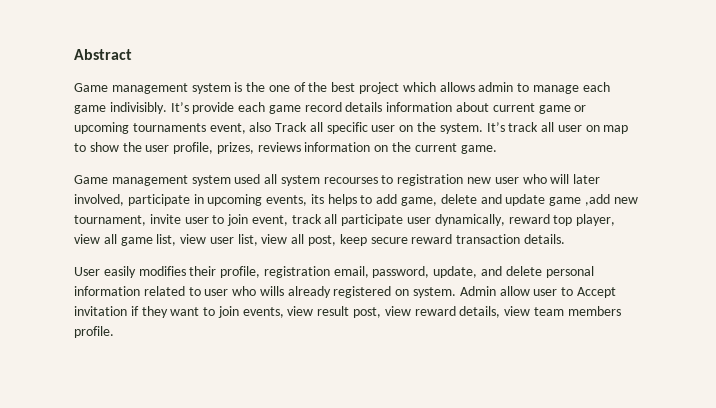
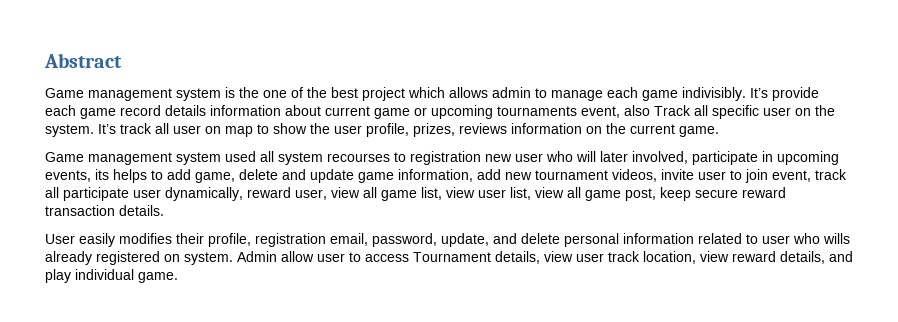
- Game management system used all system recourses to registration new user who will later involved, participate in upcoming events, its helps to add game, delete and update game ,add new tournament, invite user to join event, track all participate user dynamically, reward top player, view all game list, view user list, view all post, keep secure reward transaction details.
+ Game management system used all system recourses to registration new user who will later involved, participate in upcoming events, its helps to add game, delete and update game information, add new tournament videos, invite user to join event, track all participate user dynamically, reward user, view all game list, view user list, view all game post, keep secure reward transaction details.
- Admin allow user to Accept invitation if they want to join events, view result post, view reward details, view team members profile.
+ Admin allow user to access Tournament details, view user track location, view reward details, and play individual game.

